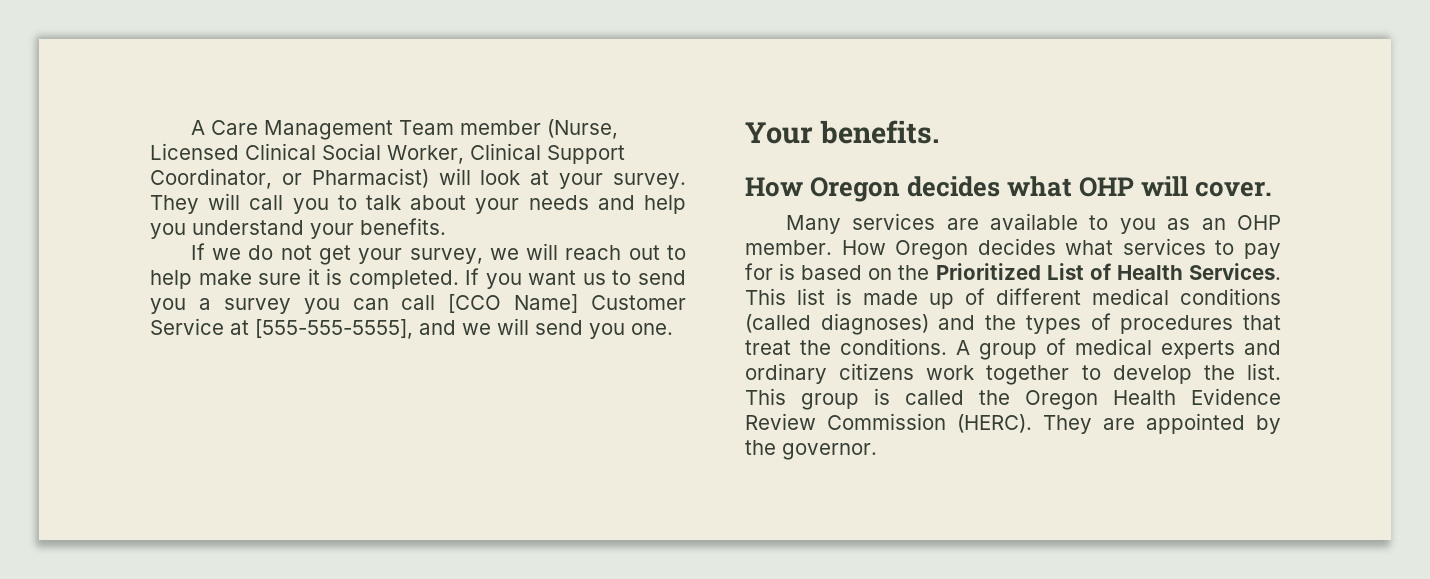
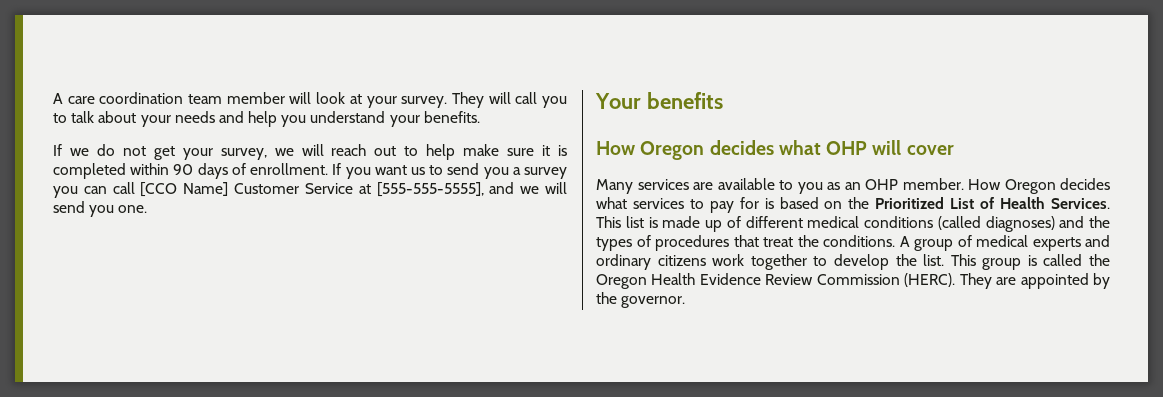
- A Care Management Team member (Nurse, Licensed Clinical Social Worker, Clinical Support Coordinator, or Pharmacist) will look at your survey.
+ A care coordination team member will look at your survey.
- If we do not get your survey, we will reach out to help make sure it is completed.
+ If we do not get your survey, we will reach out to help make sure it is completed within 90 days of enrollment.
- Your benefits.
+ Your benefits
- How Oregon decides what OHP will cover.
+ How Oregon decides what OHP will cover

